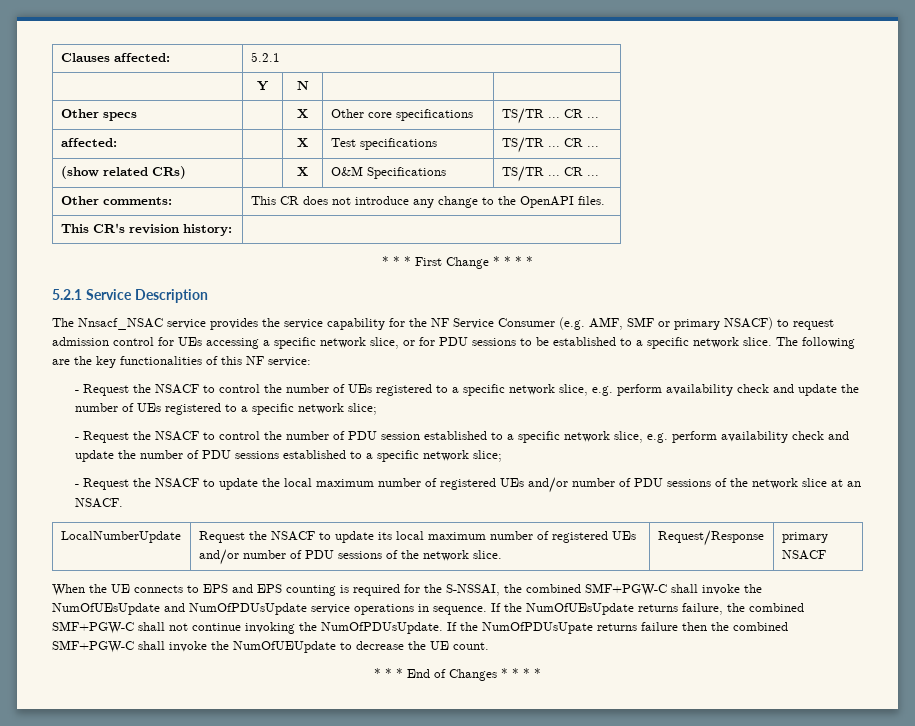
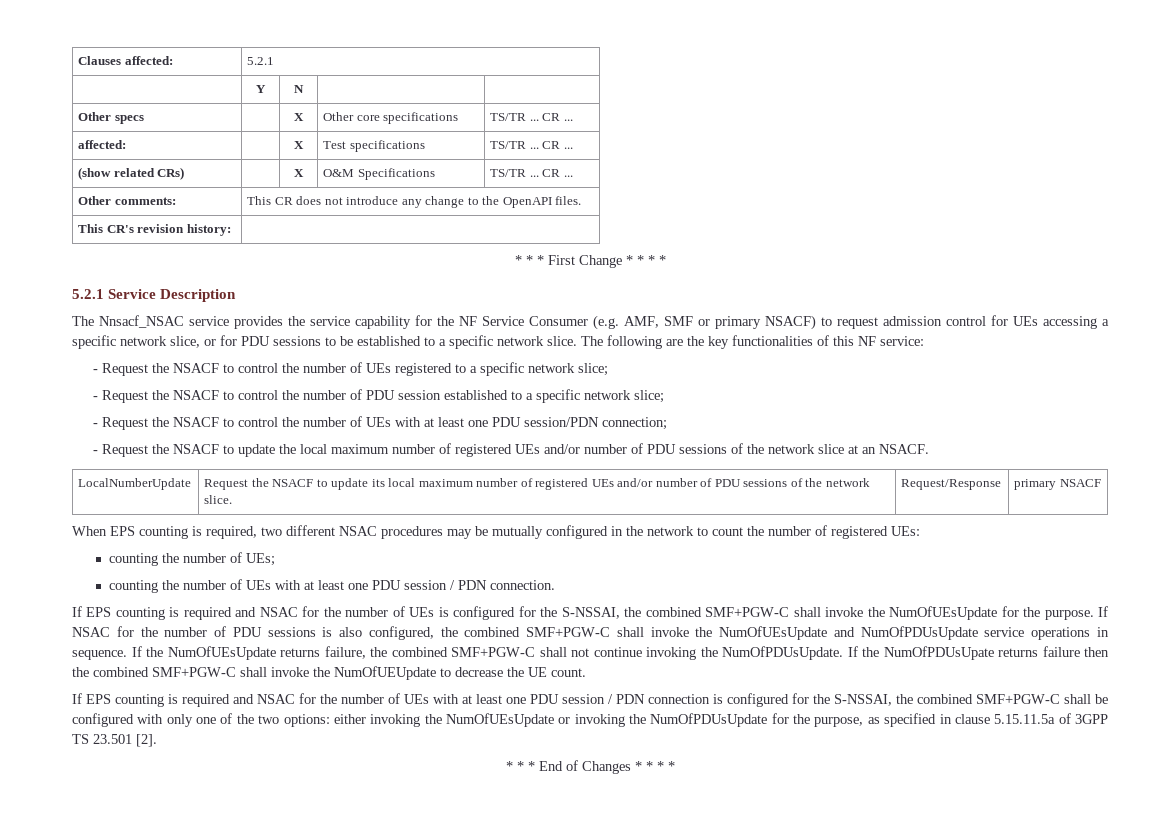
- - Request the NSACF to control the number of UEs registered to a specific network slice, e.g. perform availability check and update the number of UEs registered to a specific network slice;
+ - Request the NSACF to control the number of UEs registered to a specific network slice;
- - Request the NSACF to control the number of PDU session established to a specific network slice, e.g. perform availability check and update the number of PDU sessions established to a specific network slice;
+ - Request the NSACF to control the number of PDU session established to a specific network slice;
+ - Request the NSACF to control the number of UEs with at least one PDU session/PDN connection;
- When the UE connects to EPS and EPS counting is required for the S-NSSAI, the combined SMF+PGW-C shall invoke the NumOfUEsUpdate and NumOfPDUsUpdate service operations in sequence.
+ When EPS counting is required, two different NSAC procedures may be mutually configured in the network to count the number of registered UEs:
+ counting the number of UEs;
+ counting the number of UEs with at least one PDU session / PDN connection.
+ If EPS counting is required and NSAC for the number of UEs is configured for the S-NSSAI, the combined SMF+PGW-C shall invoke the NumOfUEsUpdate for the purpose. If NSAC for the number of PDU sessions is also configured, the combined SMF+PGW-C shall invoke the NumOfUEsUpdate and NumOfPDUsUpdate service operations in sequence.
+ If EPS counting is required and NSAC for the number of UEs with at least one PDU session / PDN connection is configured for the S-NSSAI, the combined SMF+PGW-C shall be configured with only one of the two options: either invoking the NumOfUEsUpdate or invoking the NumOfPDUsUpdate for the purpose, as specified in clause 5.15.11.5a of 3GPP TS 23.501 [2].

